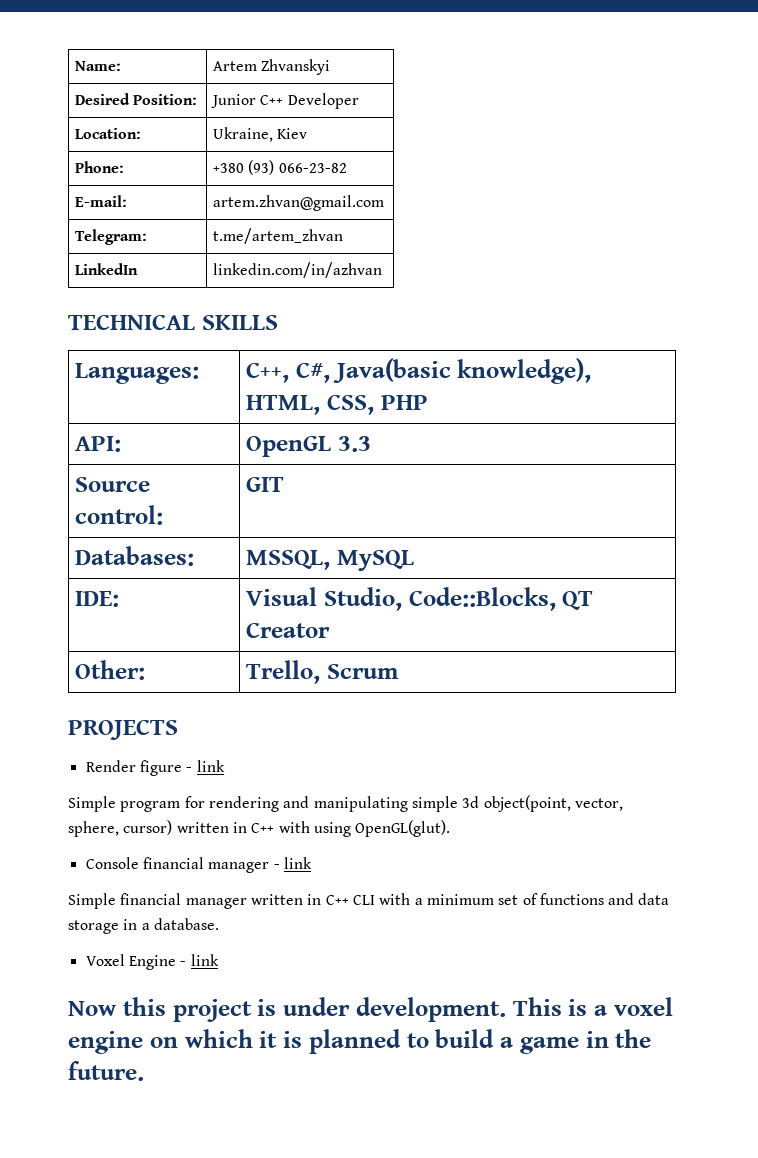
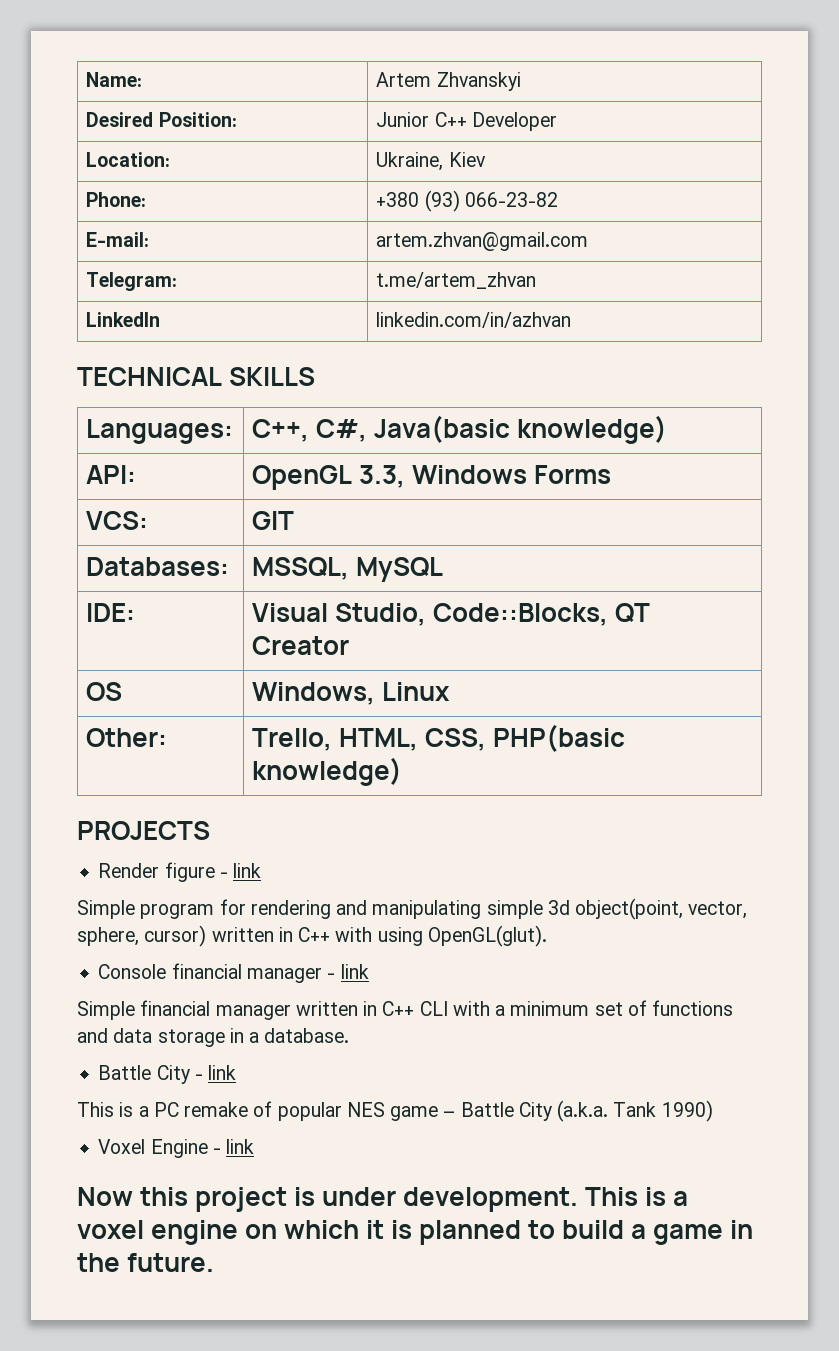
- Languages: | C++, C#, Java(basic knowledge), HTML, CSS, PHP
- API: | OpenGL 3.3
- Source control: | GIT
+ Languages: | C++, C#, Java(basic knowledge)
+ API: | OpenGL 3.3, Windows Forms
+ VCS: | GIT
+ OS | Windows, Linux
- Other: | Trello, Scrum
+ Other: | Trello, HTML, CSS, PHP(basic knowledge)
+ Battle City - link
+ This is a PC remake of popular NES game – Battle City (a.k.a. Tank 1990)

